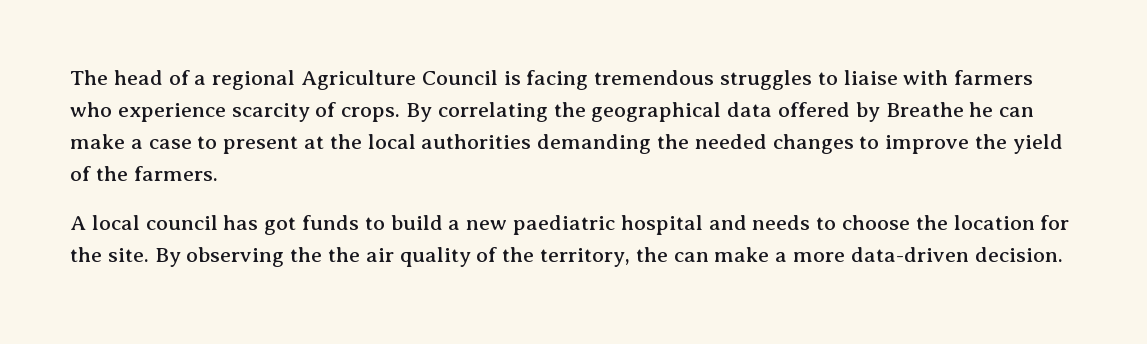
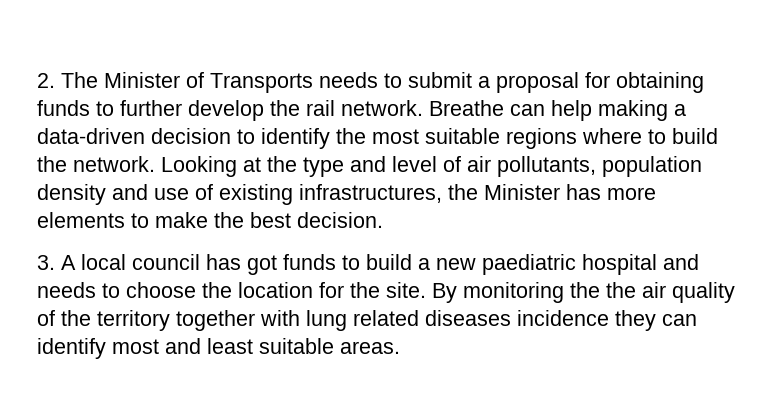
- The head of a regional Agriculture Council is facing tremendous struggles to liaise with farmers who experience scarcity of crops. By correlating the geographical data offered by Breathe he can make a case to present at the local authorities demanding the needed changes to improve the yield of the farmers.
- A local council has got funds to build a new paediatric hospital and needs to choose the location for the site.
+ 2. The Minister of Transports needs to submit a proposal for obtaining funds to further develop the rail network. Breathe can help making a data-driven decision to identify the most suitable regions where to build the network. Looking at the type and level of air pollutants, population density and use of existing infrastructures, the Minister has more elements to make the best decision.
+ 3. A local council has got funds to build a new paediatric hospital and needs to choose the location for the site.
- By observing the the air quality of the territory, the can make a more data-driven decision.
+ By monitoring the the air quality of the territory together with lung related diseases incidence they can identify most and least suitable areas.

